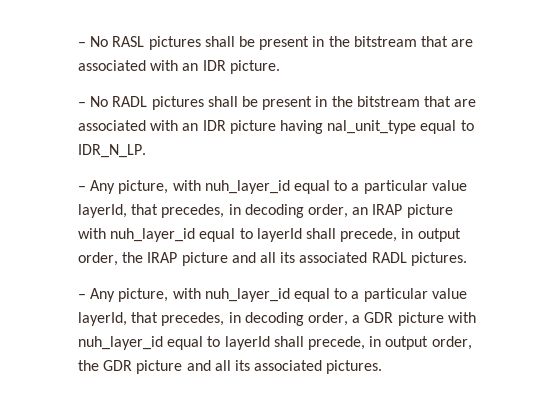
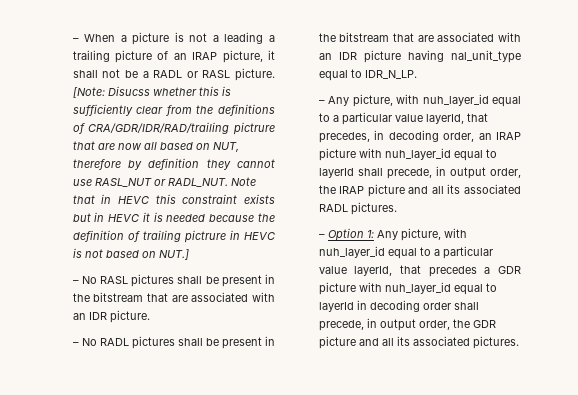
+ – When a picture is not a leading a trailing picture of an IRAP picture, it shall not be a RADL or RASL picture. [Note: Disucss whether this is sufficiently clear from the definitions of CRA/GDR/IDR/RAD/trailing pictrure that are now all based on NUT, therefore by definition they cannot use RASL_NUT or RADL_NUT. Note that in HEVC this constraint exists but in HEVC it is needed because the definition of trailing pictrure in HEVC is not based on NUT.]
- – Any picture, with nuh_layer_id equal to a particular value layerId, that precedes, in decoding order, a GDR picture with nuh_layer_id equal to layerId shall precede, in output order, the GDR picture and all its associated pictures.
+ – Option 1: Any picture, with nuh_layer_id equal to a particular value layerId, that precedes a GDR picture with nuh_layer_id equal to layerId in decoding order shall precede, in output order, the GDR picture and all its associated pictures.

